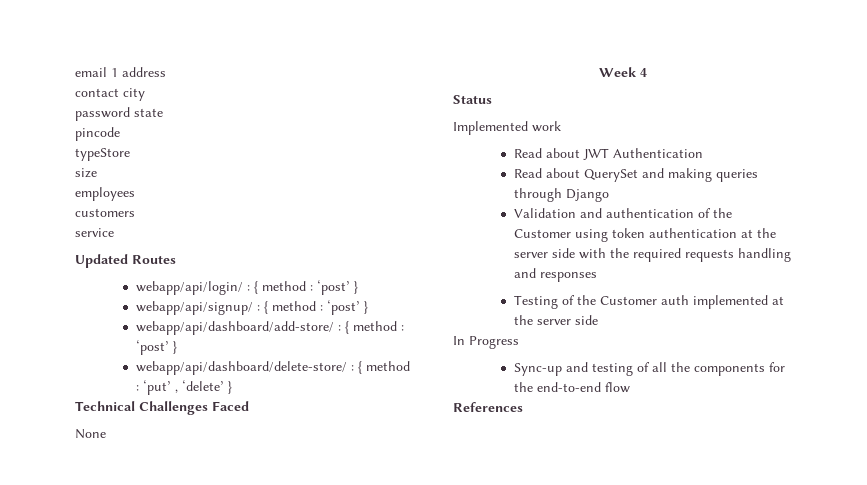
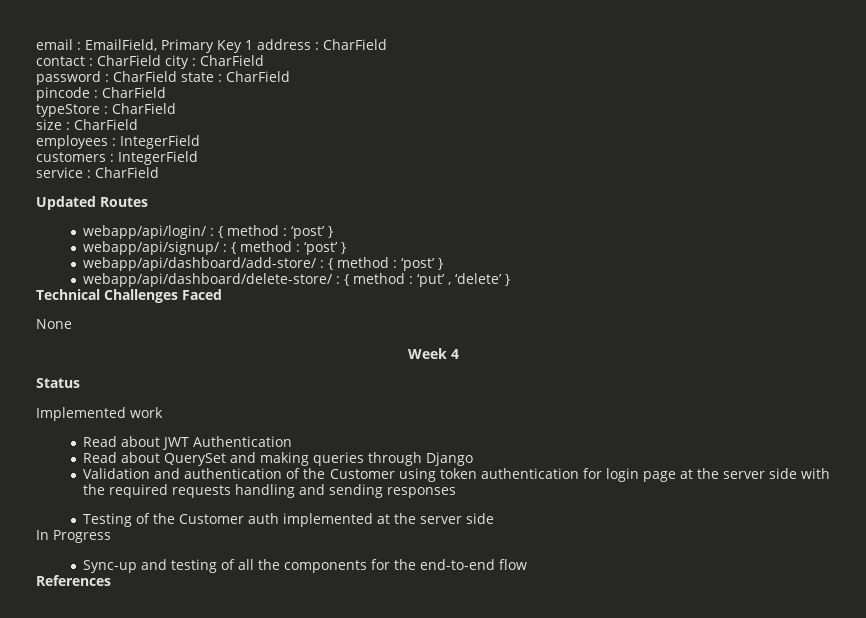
- email 1 address
+ email : EmailField, Primary Key 1 address : CharField
- contact city
+ contact : CharField city : CharField
- password state
+ password : CharField state : CharField
- pincode
+ pincode : CharField
- typeStore
+ typeStore : CharField
- size
+ size : CharField
- employees
+ employees : IntegerField
- customers
+ customers : IntegerField
- service
+ service : CharField
- Validation and authentication of the Customer using token authentication at the server side with the required requests handling and responses
+ Validation and authentication of the Customer using token authentication for login page at the server side with the required requests handling and sending responses

